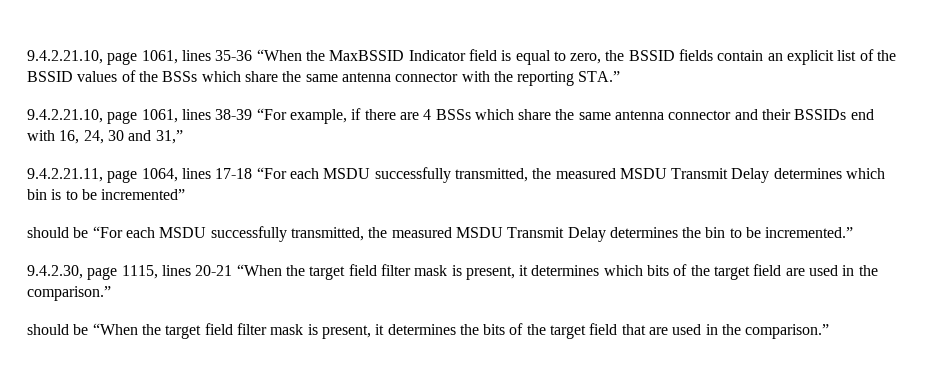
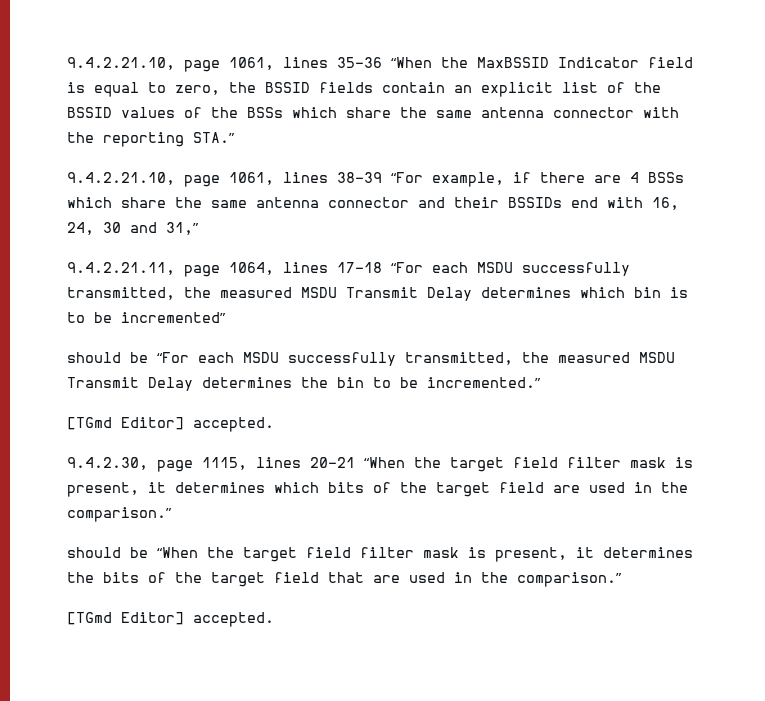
  should be “For each MSDU successfully transmitted, the measured MSDU Transmit Delay determines the bin to be incremented.”
+ [TGmd Editor] accepted.
  should be “When the target field filter mask is present, it determines the bits of the target field that are used in the comparison.”
+ [TGmd Editor] accepted.

